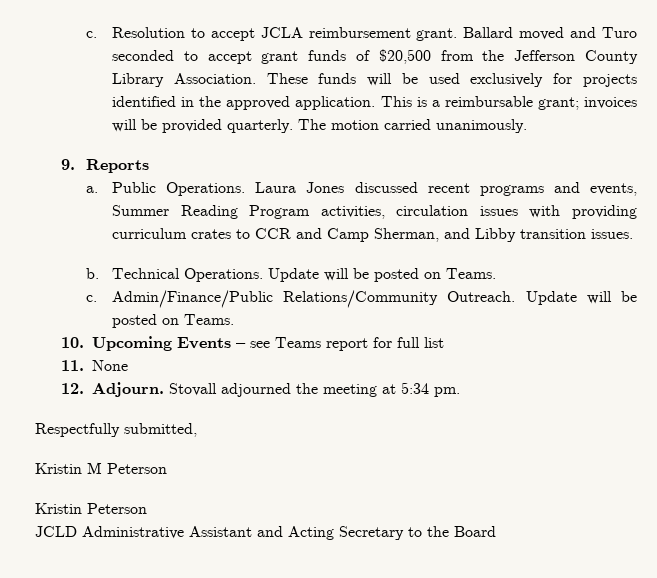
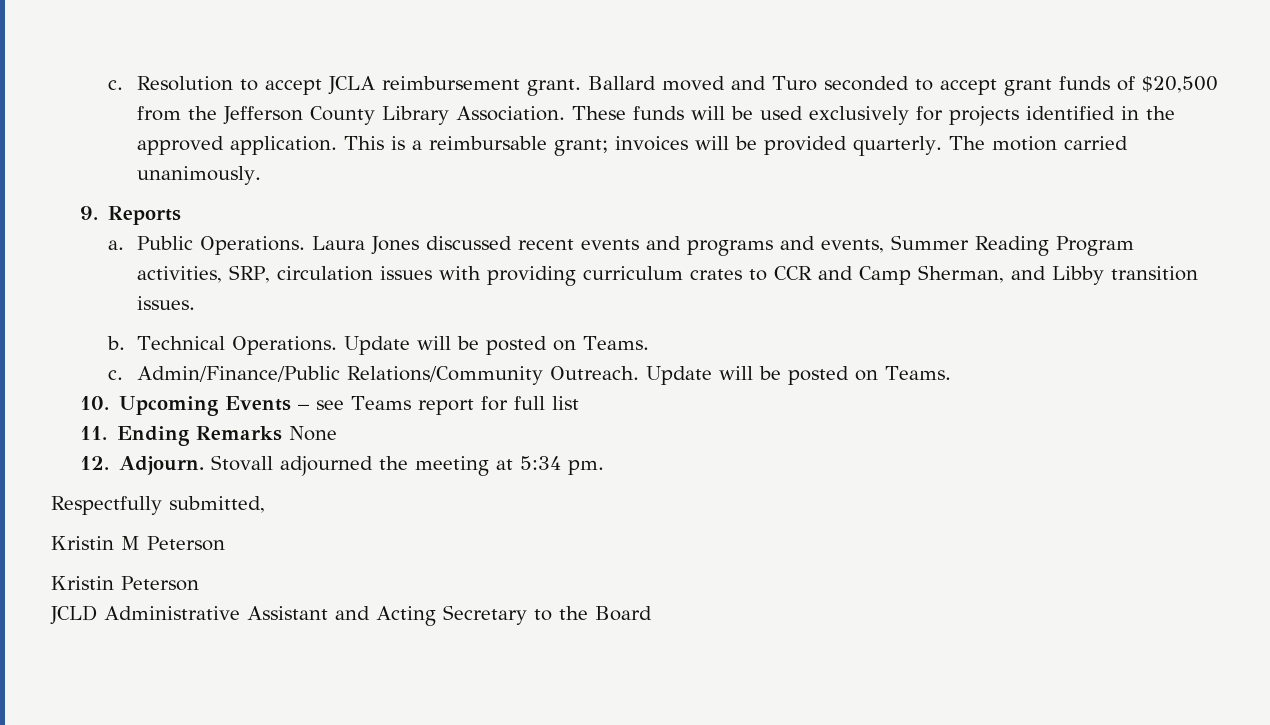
- Laura Jones discussed recent programs and events, Summer Reading Program activities, circulation issues with providing curriculum crates to CCR and Camp Sherman, and Libby transition issues.
+ Laura Jones discussed recent events and programs and events, Summer Reading Program activities, SRP, circulation issues with providing curriculum crates to CCR and Camp Sherman, and Libby transition issues.
- 11. None
+ 11. Ending Remarks None

